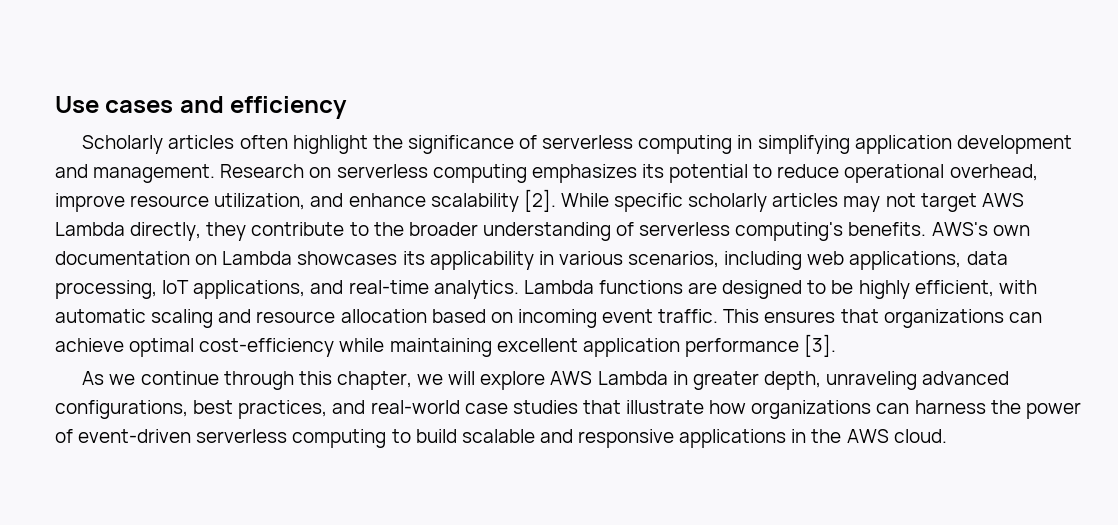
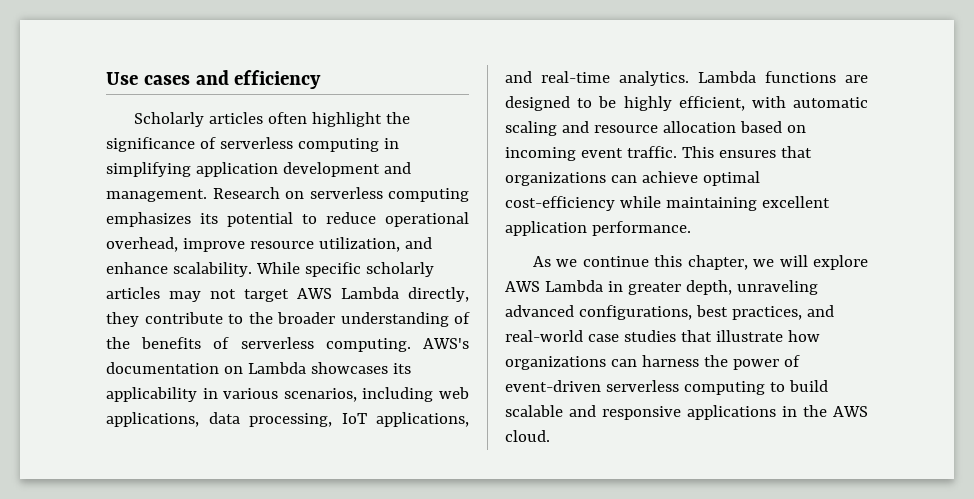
- Research on serverless computing emphasizes its potential to reduce operational overhead, improve resource utilization, and enhance scalability [2].
+ Research on serverless computing emphasizes its potential to reduce operational overhead, improve resource utilization, and enhance scalability.
- While specific scholarly articles may not target AWS Lambda directly, they contribute to the broader understanding of serverless computing's benefits. AWS's own documentation on Lambda showcases its applicability in various scenarios, including web applications, data processing, IoT applications, and real-time analytics.
+ While specific scholarly articles may not target AWS Lambda directly, they contribute to the broader understanding of the benefits of serverless computing. AWS's documentation on Lambda showcases its applicability in various scenarios, including web applications, data processing, IoT applications, and real-time analytics.
- This ensures that organizations can achieve optimal cost-efficiency while maintaining excellent application performance [3].
+ This ensures that organizations can achieve optimal cost-efficiency while maintaining excellent application performance.
- As we continue through this chapter, we will explore AWS Lambda in greater depth, unraveling advanced configurations, best practices, and real-world case studies that illustrate how organizations can harness the power of event-driven serverless computing to build scalable and responsive applications in the AWS cloud.
+ As we continue this chapter, we will explore AWS Lambda in greater depth, unraveling advanced configurations, best practices, and real-world case studies that illustrate how organizations can harness the power of event-driven serverless computing to build scalable and responsive applications in the AWS cloud.

